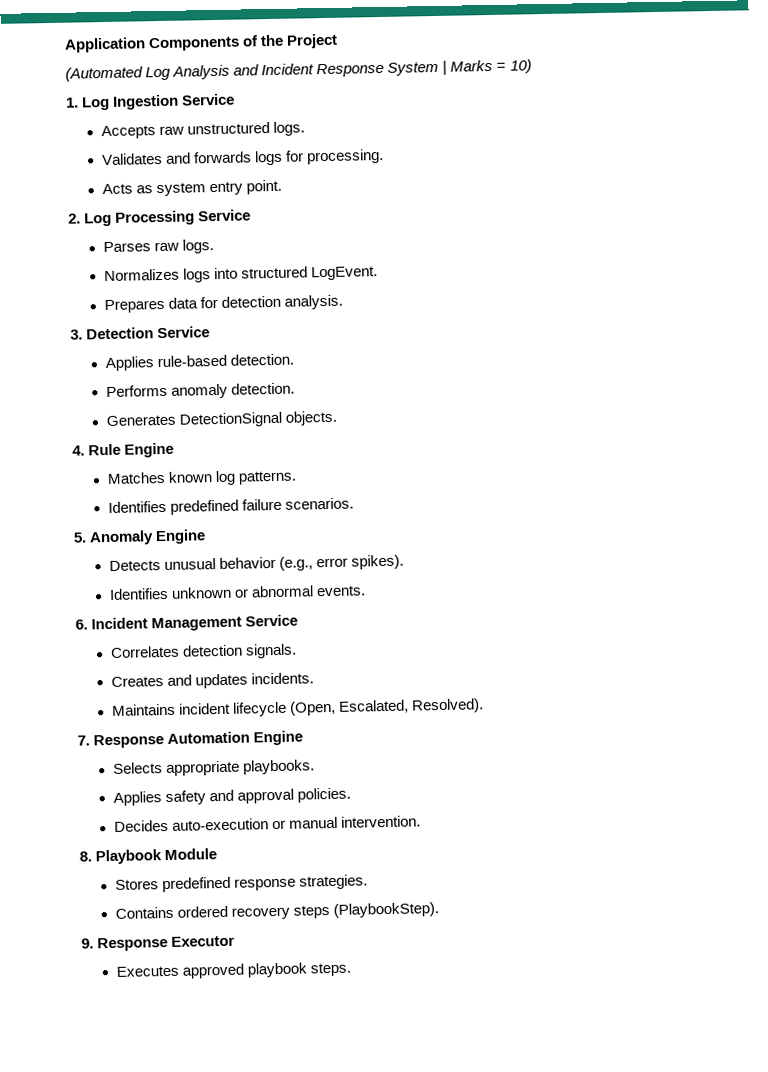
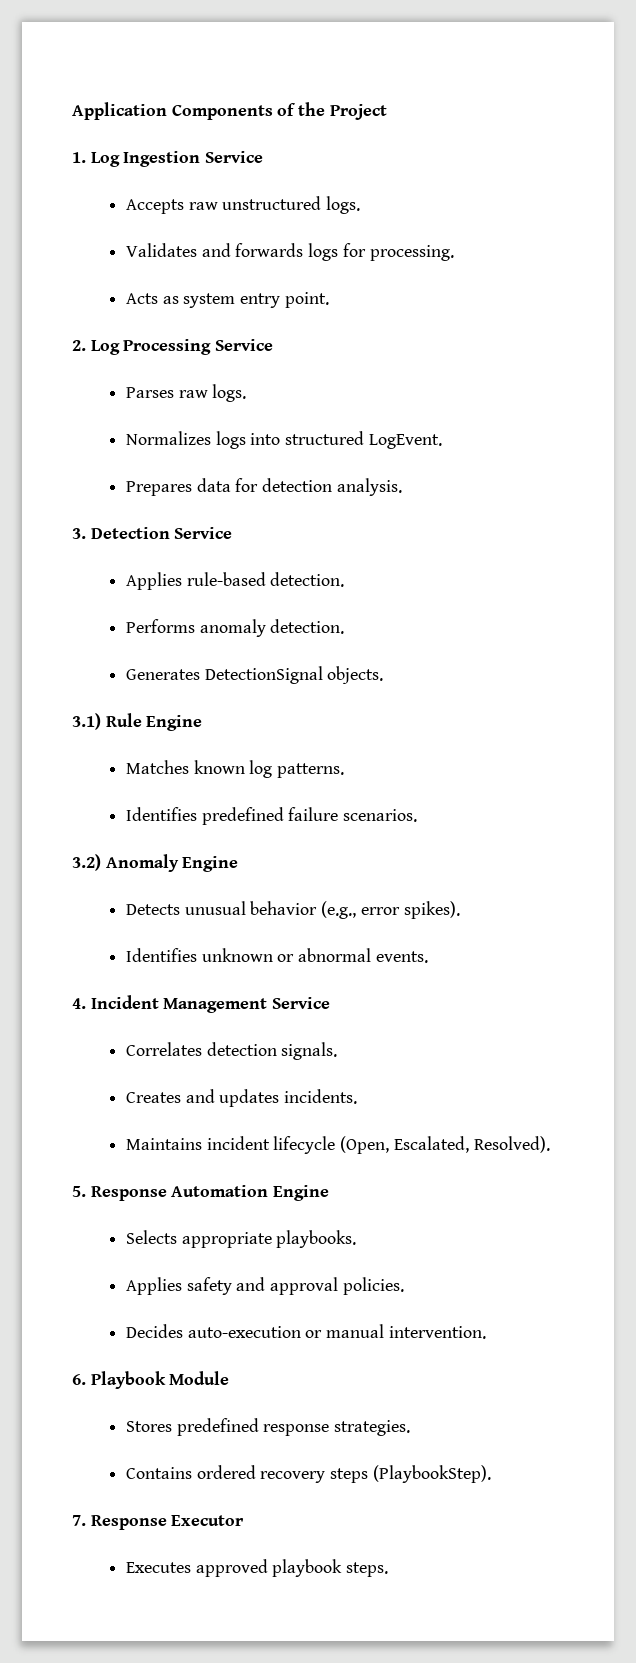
- (Automated Log Analysis and Incident Response System | Marks = 10)
- 4. Rule Engine
+ 3.1) Rule Engine
- 5. Anomaly Engine
+ 3.2) Anomaly Engine
- 6. Incident Management Service
+ 4. Incident Management Service
- 7. Response Automation Engine
+ 5. Response Automation Engine
- 8. Playbook Module
+ 6. Playbook Module
- 9. Response Executor
+ 7. Response Executor

